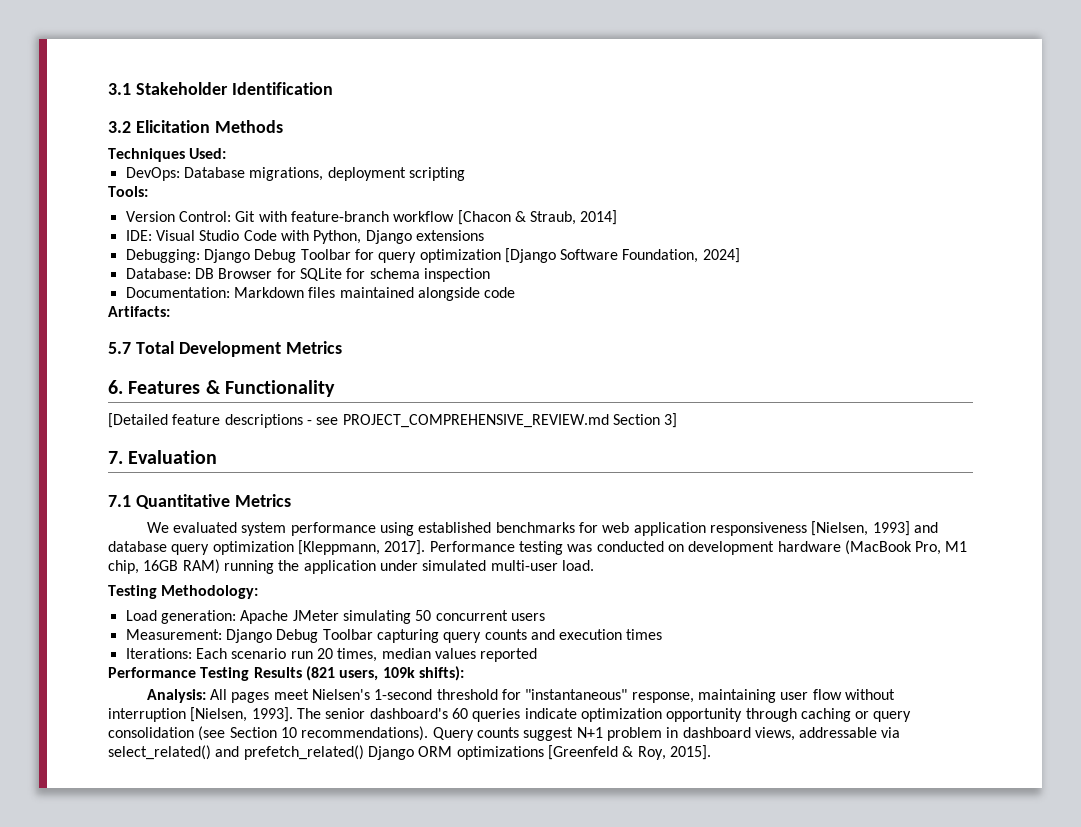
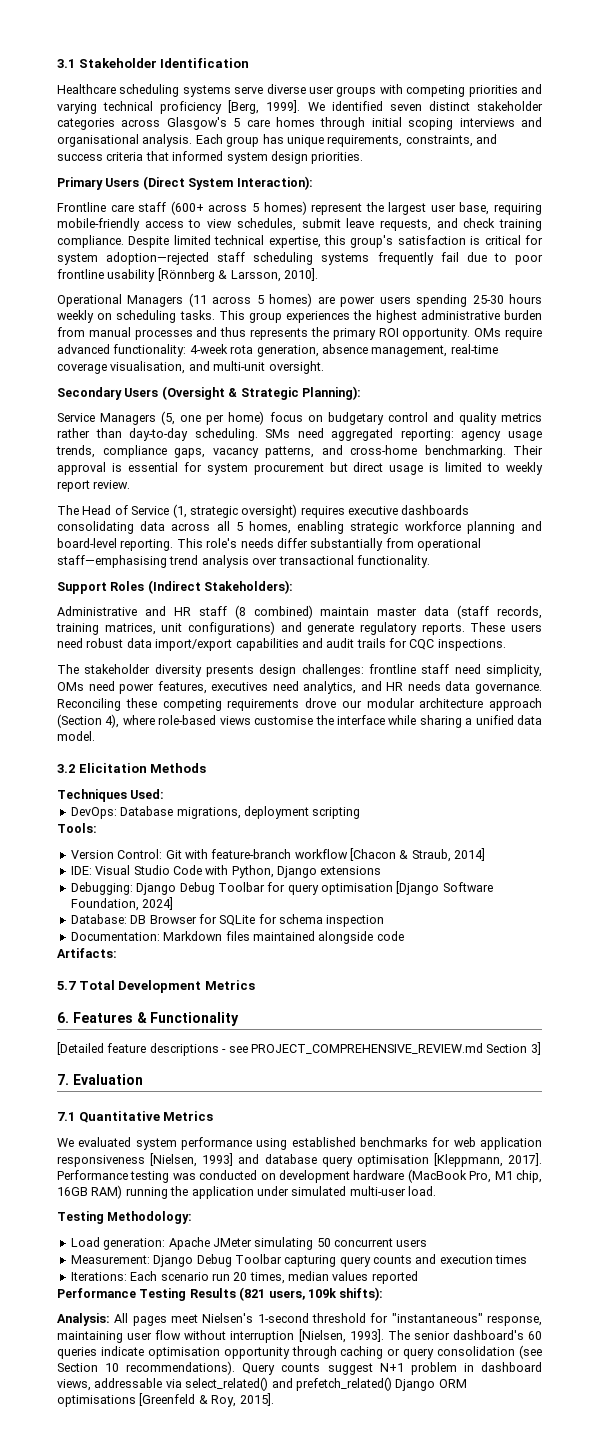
+ Healthcare scheduling systems serve diverse user groups with competing priorities and varying technical proficiency [Berg, 1999]. We identified seven distinct stakeholder categories across Glasgow's 5 care homes through initial scoping interviews and organisational analysis. Each group has unique requirements, constraints, and success criteria that informed system design priorities.
+ Primary Users (Direct System Interaction):
+ Frontline care staff (600+ across 5 homes) represent the largest user base, requiring mobile-friendly access to view schedules, submit leave requests, and check training compliance. Despite limited technical expertise, this group's satisfaction is critical for system adoption—rejected staff scheduling systems frequently fail due to poor frontline usability [Rönnberg & Larsson, 2010].
+ Operational Managers (11 across 5 homes) are power users spending 25-30 hours weekly on scheduling tasks. This group experiences the highest administrative burden from manual processes and thus represents the primary ROI opportunity. OMs require advanced functionality: 4-week rota generation, absence management, real-time coverage visualisation, and multi-unit oversight.
+ Secondary Users (Oversight & Strategic Planning):
+ Service Managers (5, one per home) focus on budgetary control and quality metrics rather than day-to-day scheduling. SMs need aggregated reporting: agency usage trends, compliance gaps, vacancy patterns, and cross-home benchmarking. Their approval is essential for system procurement but direct usage is limited to weekly report review.
+ The Head of Service (1, strategic oversight) requires executive dashboards consolidating data across all 5 homes, enabling strategic workforce planning and board-level reporting. This role's needs differ substantially from operational staff—emphasising trend analysis over transactional functionality.
+ Support Roles (Indirect Stakeholders):
+ Administrative and HR staff (8 combined) maintain master data (staff records, training matrices, unit configurations) and generate regulatory reports. These users need robust data import/export capabilities and audit trails for CQC inspections.
+ The stakeholder diversity presents design challenges: frontline staff need simplicity, OMs need power features, executives need analytics, and HR needs data governance. Reconciling these competing requirements drove our modular architecture approach (Section 4), where role-based views customise the interface while sharing a unified data model.
- Debugging: Django Debug Toolbar for query optimization [Django Software Foundation, 2024]
+ Debugging: Django Debug Toolbar for query optimisation [Django Software Foundation, 2024]
- We evaluated system performance using established benchmarks for web application responsiveness [Nielsen, 1993] and database query optimization [Kleppmann, 2017].
+ We evaluated system performance using established benchmarks for web application responsiveness [Nielsen, 1993] and database query optimisation [Kleppmann, 2017].
- The senior dashboard's 60 queries indicate optimization opportunity through caching or query consolidation (see Section 10 recommendations).
+ The senior dashboard's 60 queries indicate optimisation opportunity through caching or query consolidation (see Section 10 recommendations).
- Query counts suggest N+1 problem in dashboard views, addressable via select_related() and prefetch_related() Django ORM optimizations [Greenfeld & Roy, 2015].
+ Query counts suggest N+1 problem in dashboard views, addressable via select_related() and prefetch_related() Django ORM optimisations [Greenfeld & Roy, 2015].

